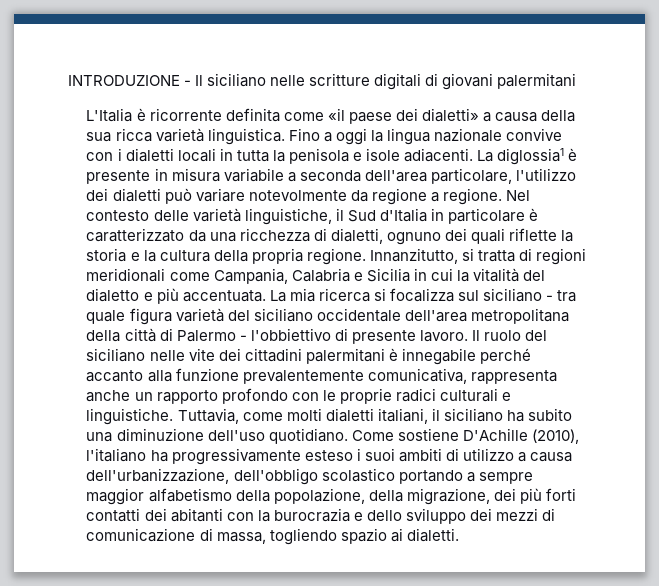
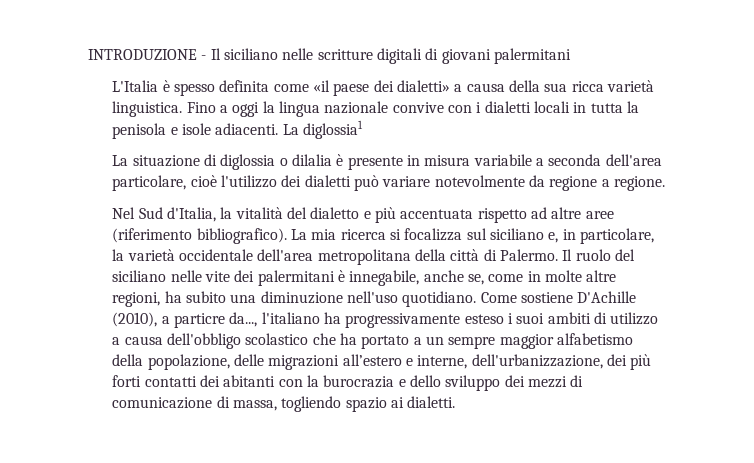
- L'Italia è ricorrente definita come «il paese dei dialetti» a causa della sua ricca varietà linguistica.
+ L'Italia è spesso definita come «il paese dei dialetti» a causa della sua ricca varietà linguistica.
- La diglossia1 è presente in misura variabile a seconda dell'area particolare, l'utilizzo dei dialetti può variare notevolmente da regione a regione. Nel contesto delle varietà linguistiche, il Sud d'Italia in particolare è caratterizzato da una ricchezza di dialetti, ognuno dei quali riflette la storia e la cultura della propria regione. Innanzitutto, si tratta di regioni meridionali come Campania, Calabria e Sicilia in cui la vitalità del dialetto e più accentuata.
+ La diglossia1
+ La situazione di diglossia o dilalia è presente in misura variabile a seconda dell'area particolare, cioè l'utilizzo dei dialetti può variare notevolmente da regione a regione.
+ Nel Sud d'Italia, la vitalità del dialetto e più accentuata rispetto ad altre aree (riferimento bibliografico).
- La mia ricerca si focalizza sul siciliano - tra quale figura varietà del siciliano occidentale dell'area metropolitana della città di Palermo - l'obbiettivo di presente lavoro.
+ La mia ricerca si focalizza sul siciliano e, in particolare, la varietà occidentale dell'area metropolitana della città di Palermo.
- Il ruolo del siciliano nelle vite dei cittadini palermitani è innegabile perché accanto alla funzione prevalentemente comunicativa, rappresenta anche un rapporto profondo con le proprie radici culturali e linguistiche. Tuttavia, come molti dialetti italiani, il siciliano ha subito una diminuzione dell'uso quotidiano.
+ Il ruolo del siciliano nelle vite dei palermitani è innegabile, anche se, come in molte altre regioni, ha subito una diminuzione nell'uso quotidiano.
- Come sostiene D'Achille (2010), l'italiano ha progressivamente esteso i suoi ambiti di utilizzo a causa dell'urbanizzazione, dell'obbligo scolastico portando a sempre maggior alfabetismo della popolazione, della migrazione, dei più forti contatti dei abitanti con la burocrazia e dello sviluppo dei mezzi di comunicazione di massa, togliendo spazio ai dialetti.
+ Come sostiene D'Achille (2010), a particre da..., l'italiano ha progressivamente esteso i suoi ambiti di utilizzo a causa dell'obbligo scolastico che ha portato a un sempre maggior alfabetismo della popolazione, delle migrazioni all’estero e interne, dell'urbanizzazione, dei più forti contatti dei abitanti con la burocrazia e dello sviluppo dei mezzi di comunicazione di massa, togliendo spazio ai dialetti.

